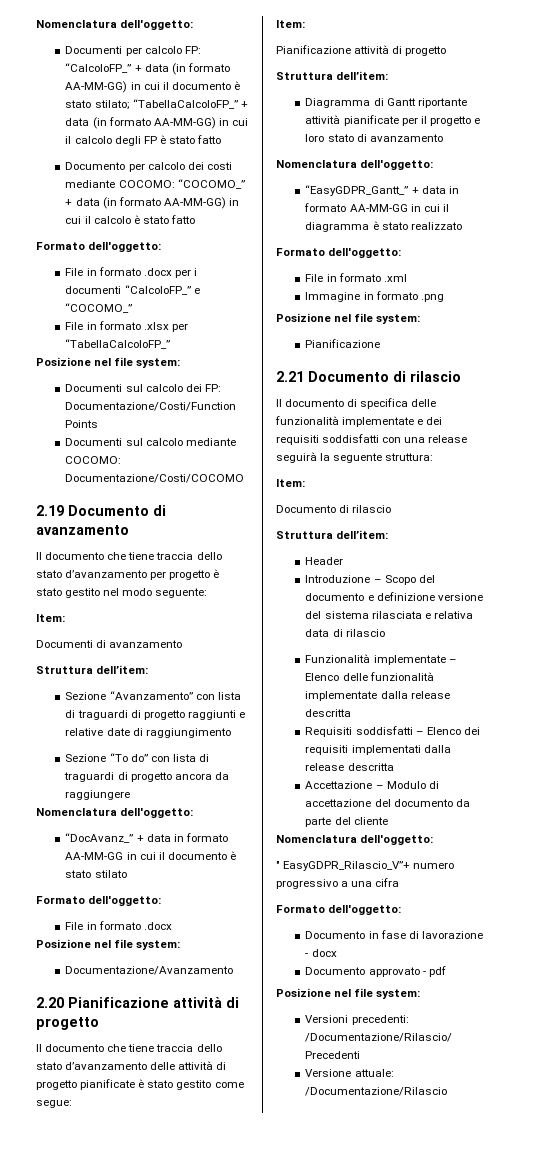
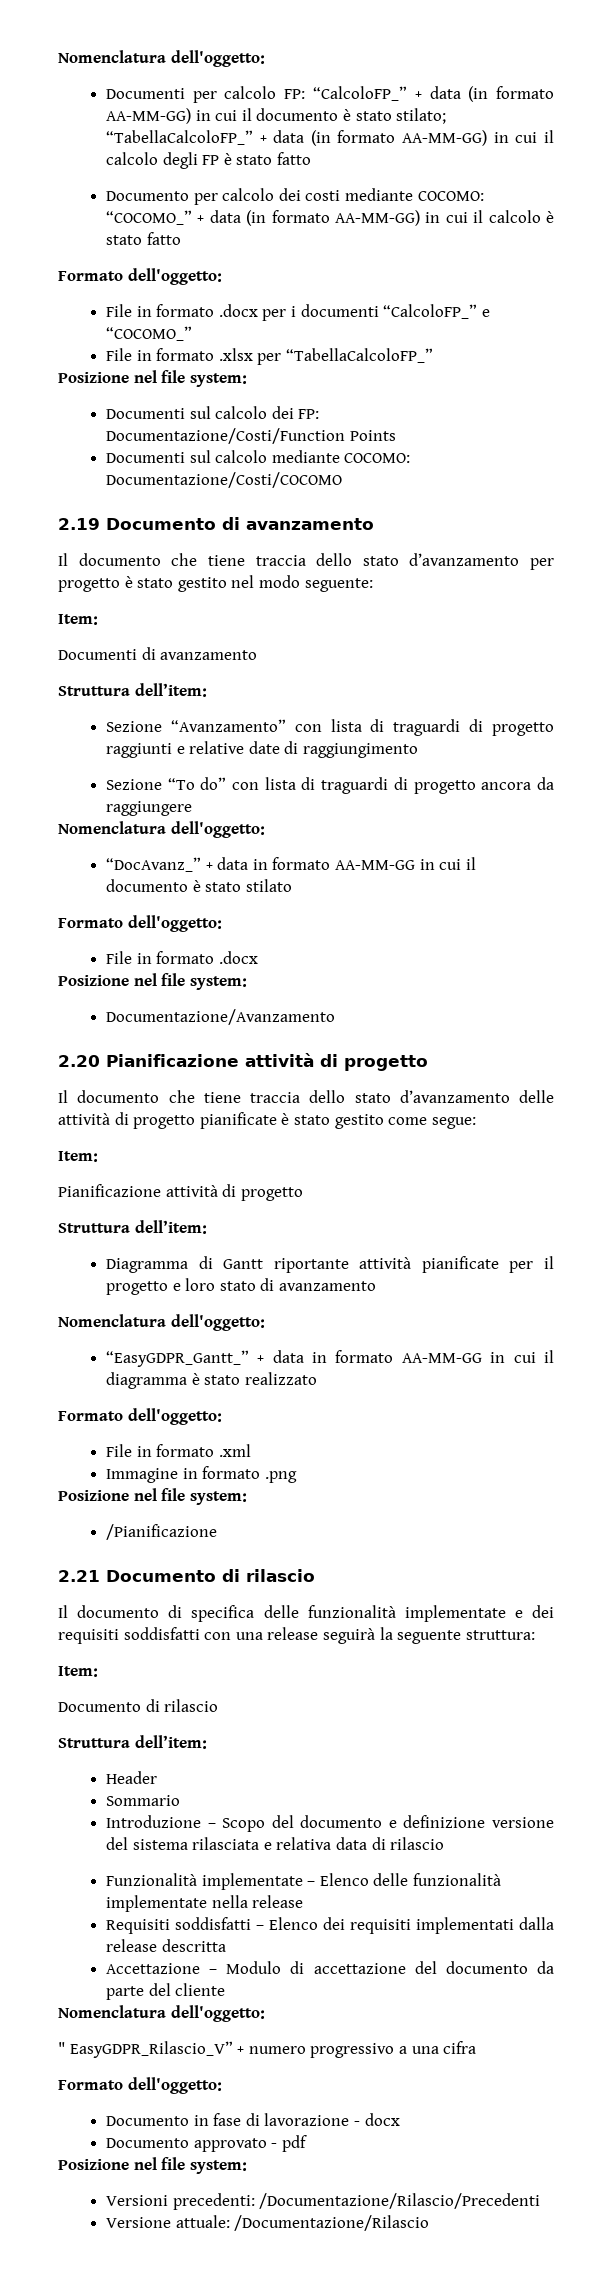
  Immagine in formato .png
  Posizione nel file system:
- Pianificazione
+ /Pianificazione
+ Sommario
- Funzionalità implementate – Elenco delle funzionalità implementate dalla release descritta
+ Funzionalità implementate – Elenco delle funzionalità implementate nella release
- " EasyGDPR_Rilascio_V”+ numero progressivo a una cifra
+ " EasyGDPR_Rilascio_V” + numero progressivo a una cifra

